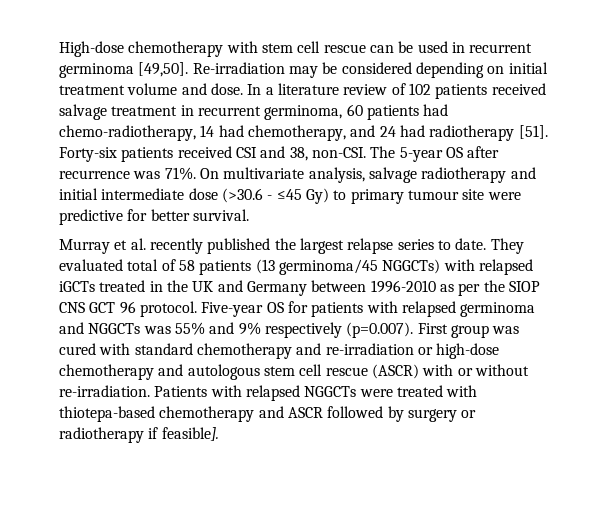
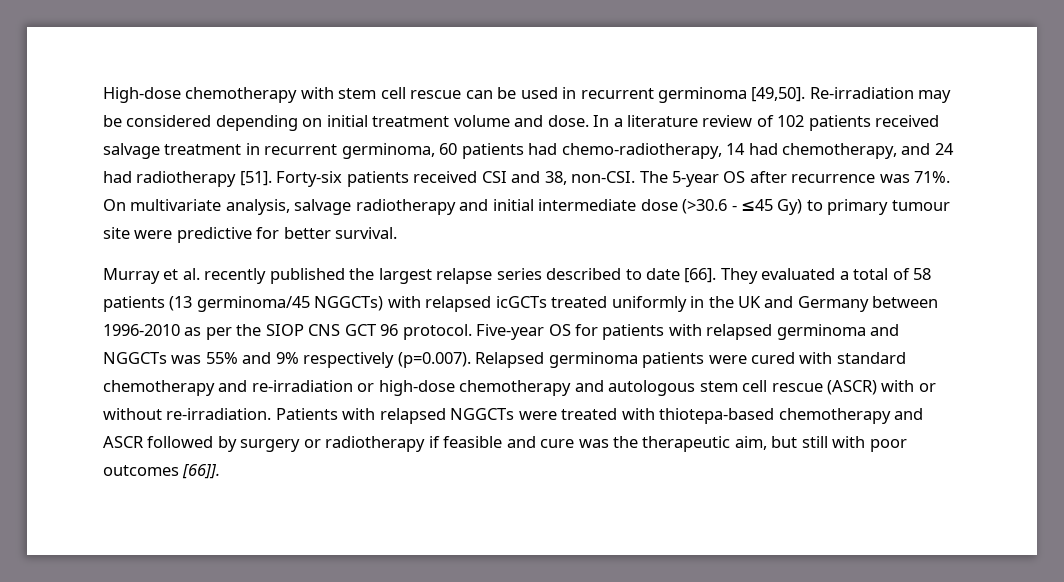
- Murray et al. recently published the largest relapse series to date.
+ Murray et al. recently published the largest relapse series described to date [66].
- They evaluated total of 58 patients (13 germinoma/45 NGGCTs) with relapsed iGCTs treated in the UK and Germany between 1996-2010 as per the SIOP CNS GCT 96 protocol.
+ They evaluated a total of 58 patients (13 germinoma/45 NGGCTs) with relapsed icGCTs treated uniformly in the UK and Germany between 1996-2010 as per the SIOP CNS GCT 96 protocol.
- Five-year OS for patients with relapsed germinoma and NGGCTs was 55% and 9% respectively (p=0.007). First group was cured with standard chemotherapy and re-irradiation or high-dose chemotherapy and autologous stem cell rescue (ASCR) with or without re-irradiation.
+ Five-year OS for patients with relapsed germinoma and NGGCTs was 55% and 9% respectively (p=0.007). Relapsed germinoma patients were cured with standard chemotherapy and re-irradiation or high-dose chemotherapy and autologous stem cell rescue (ASCR) with or without re-irradiation.
- Patients with relapsed NGGCTs were treated with thiotepa-based chemotherapy and ASCR followed by surgery or radiotherapy if feasible].
+ Patients with relapsed NGGCTs were treated with thiotepa-based chemotherapy and ASCR followed by surgery or radiotherapy if feasible and cure was the therapeutic aim, but still with poor outcomes [66]].

